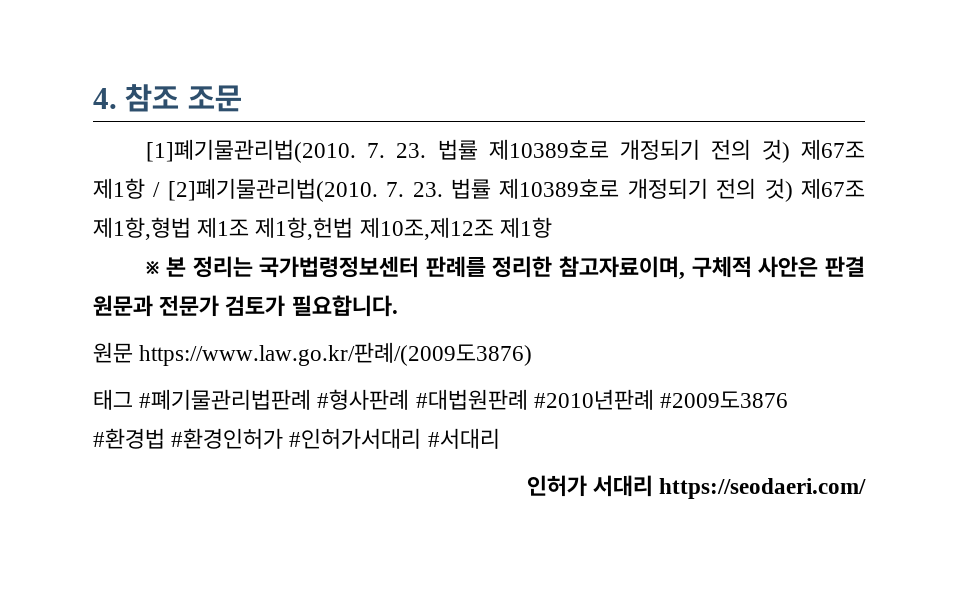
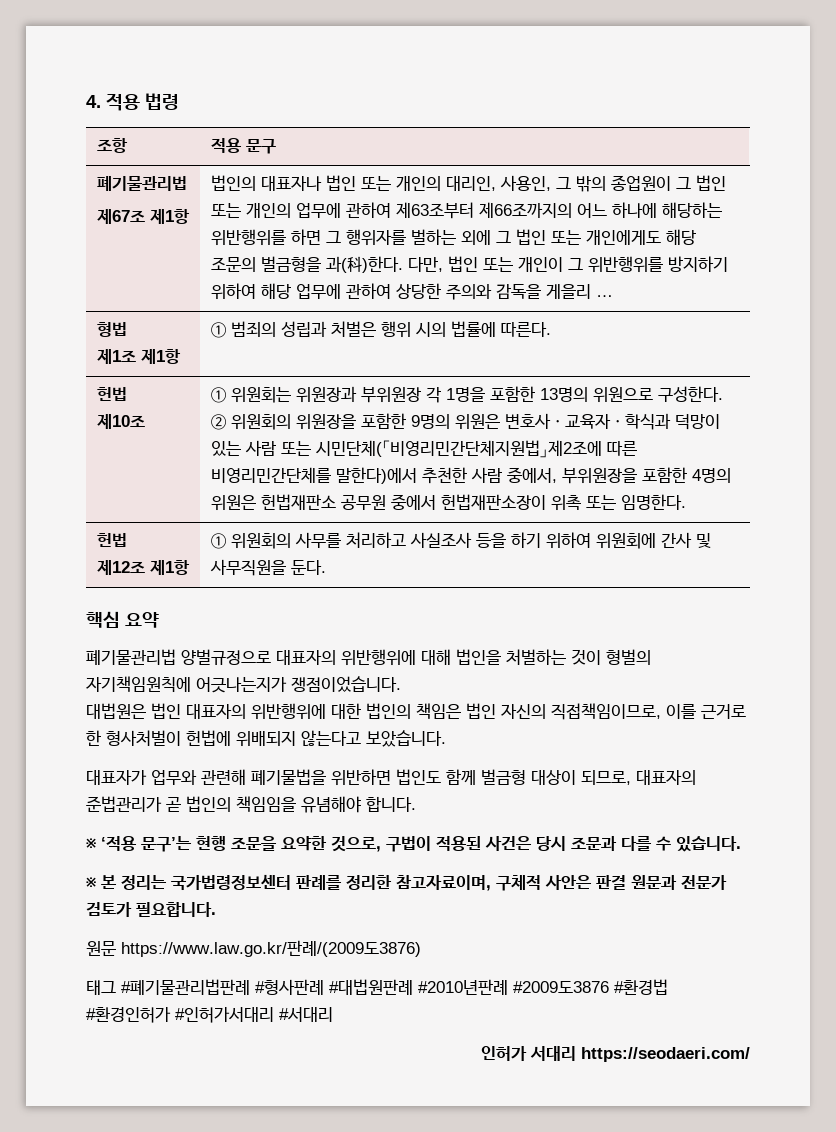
- 4. 참조 조문
- [1]폐기물관리법(2010. 7. 23. 법률 제10389호로 개정되기 전의 것) 제67조 제1항 / [2]폐기물관리법(2010. 7. 23. 법률 제10389호로 개정되기 전의 것) 제67조 제1항,형법 제1조 제1항,헌법 제10조,제12조 제1항
+ 4. 적용 법령
+ 조항 | 적용 문구
+ 폐기물관리법
+ 제67조 제1항 | 법인의 대표자나 법인 또는 개인의 대리인, 사용인, 그 밖의 종업원이 그 법인 또는 개인의 업무에 관하여 제63조부터 제66조까지의 어느 하나에 해당하는 위반행위를 하면 그 행위자를 벌하는 외에 그 법인 또는 개인에게도 해당 조문의 벌금형을 과(科)한다. 다만, 법인 또는 개인이 그 위반행위를 방지하기 위하여 해당 업무에 관하여 상당한 주의와 감독을 게을리 …
+ 형법
+ 제1조 제1항 | ① 범죄의 성립과 처벌은 행위 시의 법률에 따른다.
+ 헌법
+ 제10조 | ① 위원회는 위원장과 부위원장 각 1명을 포함한 13명의 위원으로 구성한다. ② 위원회의 위원장을 포함한 9명의 위원은 변호사ㆍ교육자ㆍ학식과 덕망이 있는 사람 또는 시민단체(「비영리민간단체지원법」제2조에 따른 비영리민간단체를 말한다)에서 추천한 사람 중에서, 부위원장을 포함한 4명의 위원은 헌법재판소 공무원 중에서 헌법재판소장이 위촉 또는 임명한다.
+ 헌법
+ 제12조 제1항 | ① 위원회의 사무를 처리하고 사실조사 등을 하기 위하여 위원회에 간사 및 사무직원을 둔다.
+ 핵심 요약
+ 폐기물관리법 양벌규정으로 대표자의 위반행위에 대해 법인을 처벌하는 것이 형벌의 자기책임원칙에 어긋나는지가 쟁점이었습니다.
+ 대법원은 법인 대표자의 위반행위에 대한 법인의 책임은 법인 자신의 직접책임이므로, 이를 근거로 한 형사처벌이 헌법에 위배되지 않는다고 보았습니다.
+ 대표자가 업무와 관련해 폐기물법을 위반하면 법인도 함께 벌금형 대상이 되므로, 대표자의 준법관리가 곧 법인의 책임임을 유념해야 합니다.
+ ※ ‘적용 문구’는 현행 조문을 요약한 것으로, 구법이 적용된 사건은 당시 조문과 다를 수 있습니다.

